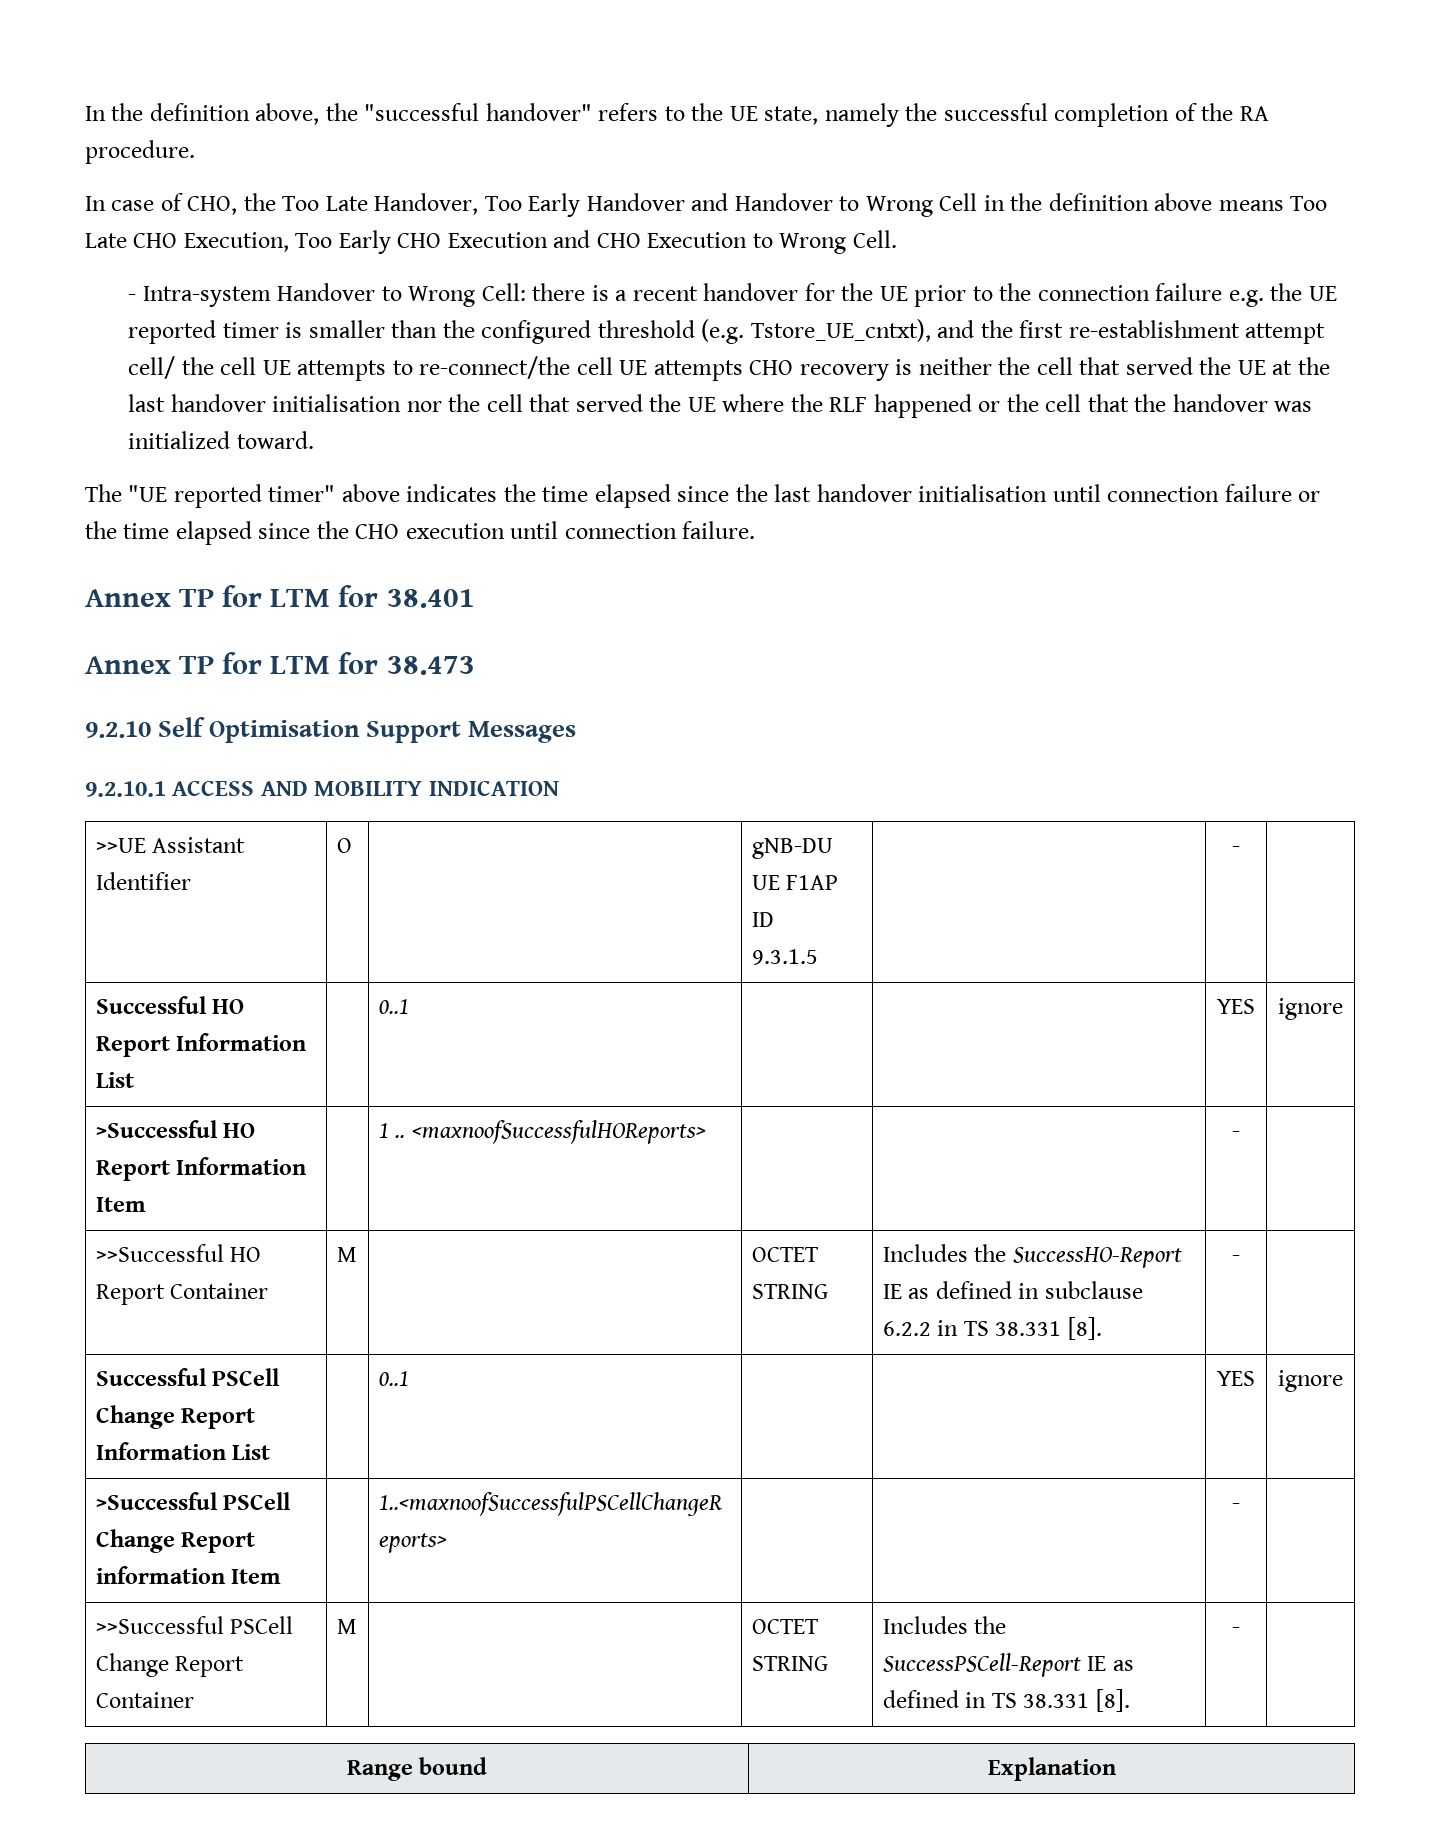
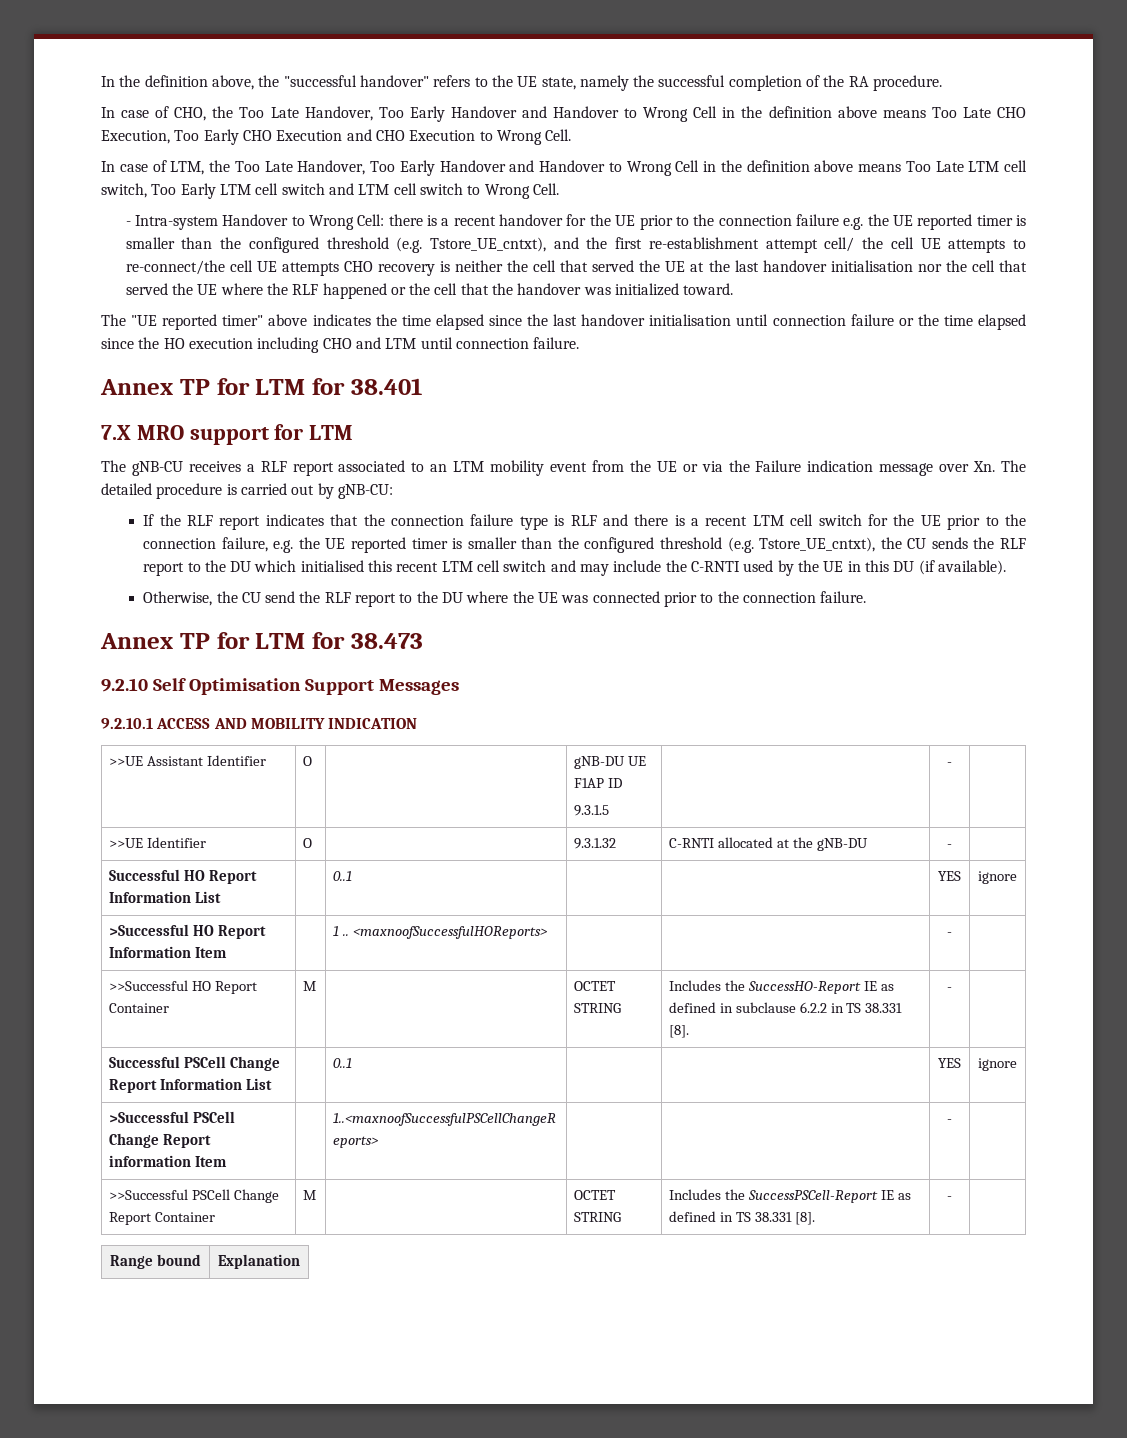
+ In case of LTM, the Too Late Handover, Too Early Handover and Handover to Wrong Cell in the definition above means Too Late LTM cell switch, Too Early LTM cell switch and LTM cell switch to Wrong Cell.
- The "UE reported timer" above indicates the time elapsed since the last handover initialisation until connection failure or the time elapsed since the CHO execution until connection failure.
+ The "UE reported timer" above indicates the time elapsed since the last handover initialisation until connection failure or the time elapsed since the HO execution including CHO and LTM until connection failure.
+ 7.X MRO support for LTM
+ The gNB-CU receives a RLF report associated to an LTM mobility event from the UE or via the Failure indication message over Xn. The detailed procedure is carried out by gNB-CU:
+ If the RLF report indicates that the connection failure type is RLF and there is a recent LTM cell switch for the UE prior to the connection failure, e.g. the UE reported timer is smaller than the configured threshold (e.g. Tstore_UE_cntxt), the CU sends the RLF report to the DU which initialised this recent LTM cell switch and may include the C-RNTI used by the UE in this DU (if available).
+ Otherwise, the CU send the RLF report to the DU where the UE was connected prior to the connection failure.
+ >>UE Identifier | O | | 9.3.1.32 | C-RNTI allocated at the gNB-DU | - |

